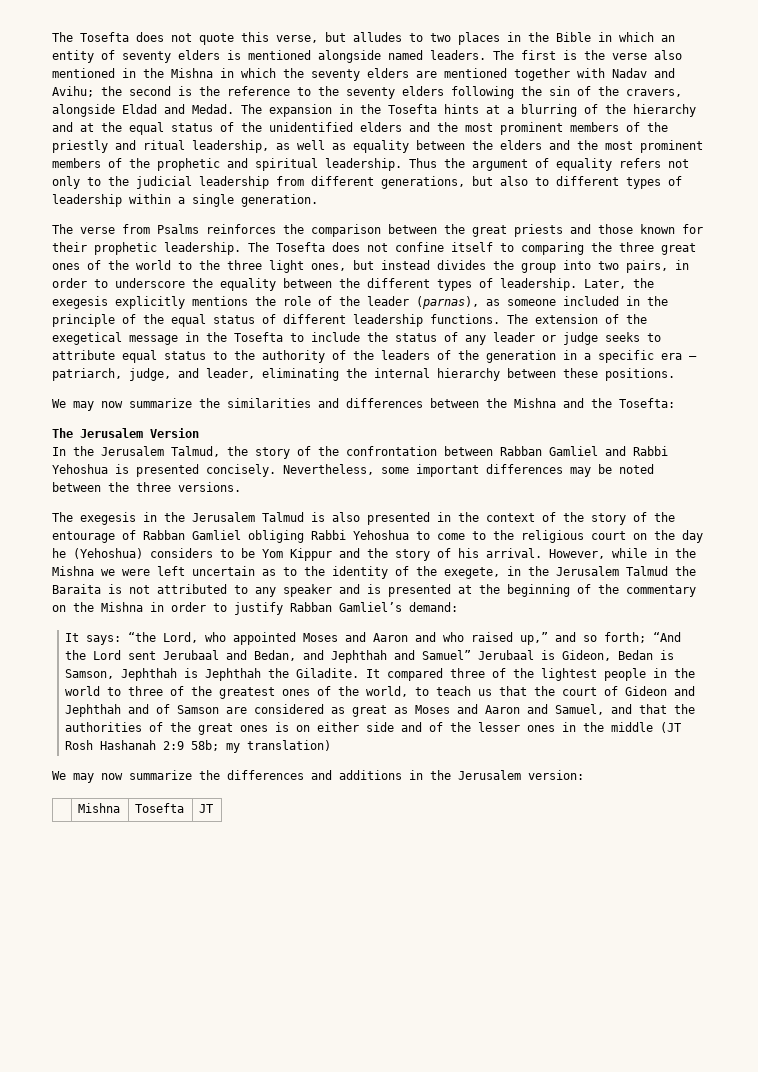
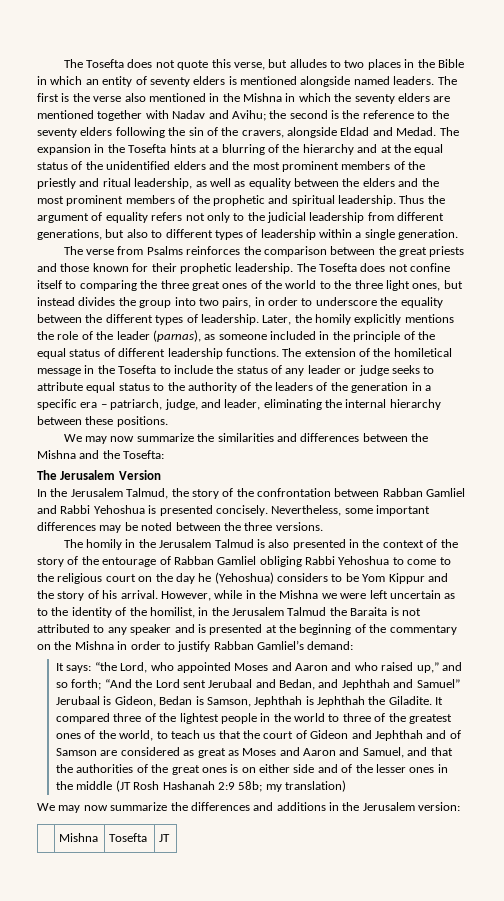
- Later, the exegesis explicitly mentions the role of the leader (parnas), as someone included in the principle of the equal status of different leadership functions.
+ Later, the homily explicitly mentions the role of the leader (parnas), as someone included in the principle of the equal status of different leadership functions.
- The extension of the exegetical message in the Tosefta to include the status of any leader or judge seeks to attribute equal status to the authority of the leaders of the generation in a specific era – patriarch, judge, and leader, eliminating the internal hierarchy between these positions.
+ The extension of the homiletical message in the Tosefta to include the status of any leader or judge seeks to attribute equal status to the authority of the leaders of the generation in a specific era – patriarch, judge, and leader, eliminating the internal hierarchy between these positions.
- The exegesis in the Jerusalem Talmud is also presented in the context of the story of the entourage of Rabban Gamliel obliging Rabbi Yehoshua to come to the religious court on the day he (Yehoshua) considers to be Yom Kippur and the story of his arrival.
+ The homily in the Jerusalem Talmud is also presented in the context of the story of the entourage of Rabban Gamliel obliging Rabbi Yehoshua to come to the religious court on the day he (Yehoshua) considers to be Yom Kippur and the story of his arrival.
- However, while in the Mishna we were left uncertain as to the identity of the exegete, in the Jerusalem Talmud the Baraita is not attributed to any speaker and is presented at the beginning of the commentary on the Mishna in order to justify Rabban Gamliel’s demand:
+ However, while in the Mishna we were left uncertain as to the identity of the homilist, in the Jerusalem Talmud the Baraita is not attributed to any speaker and is presented at the beginning of the commentary on the Mishna in order to justify Rabban Gamliel’s demand:

